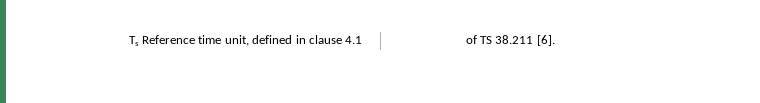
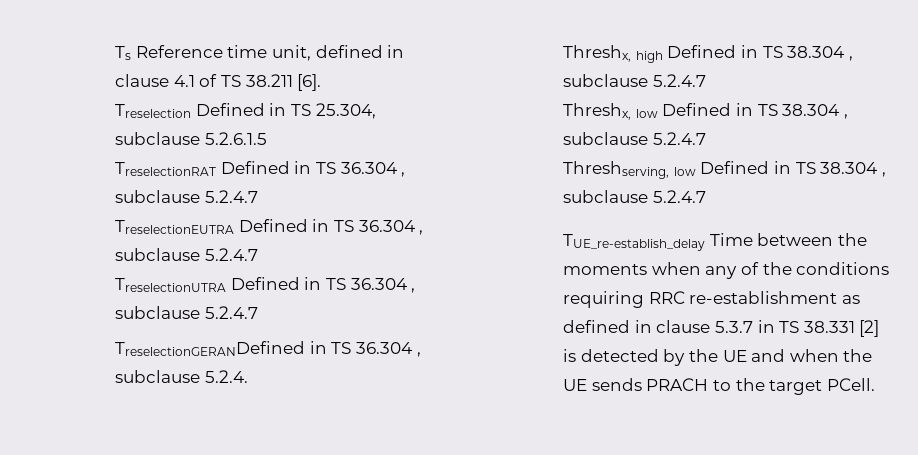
+ Treselection Defined in TS 25.304, subclause 5.2.6.1.5
+ TreselectionRAT Defined in TS 36.304 , subclause 5.2.4.7
+ TreselectionEUTRA Defined in TS 36.304 , subclause 5.2.4.7
+ TreselectionUTRA Defined in TS 36.304 , subclause 5.2.4.7
+ TreselectionGERANDefined in TS 36.304 , subclause 5.2.4.
+ Threshx, high Defined in TS 38.304 , subclause 5.2.4.7
+ Threshx, low Defined in TS 38.304 , subclause 5.2.4.7
+ Threshserving, low Defined in TS 38.304 , subclause 5.2.4.7
+ TUE_re-establish_delay Time between the moments when any of the conditions requiring RRC re-establishment as defined in clause 5.3.7 in TS 38.331 [2] is detected by the UE and when the UE sends PRACH to the target PCell.

